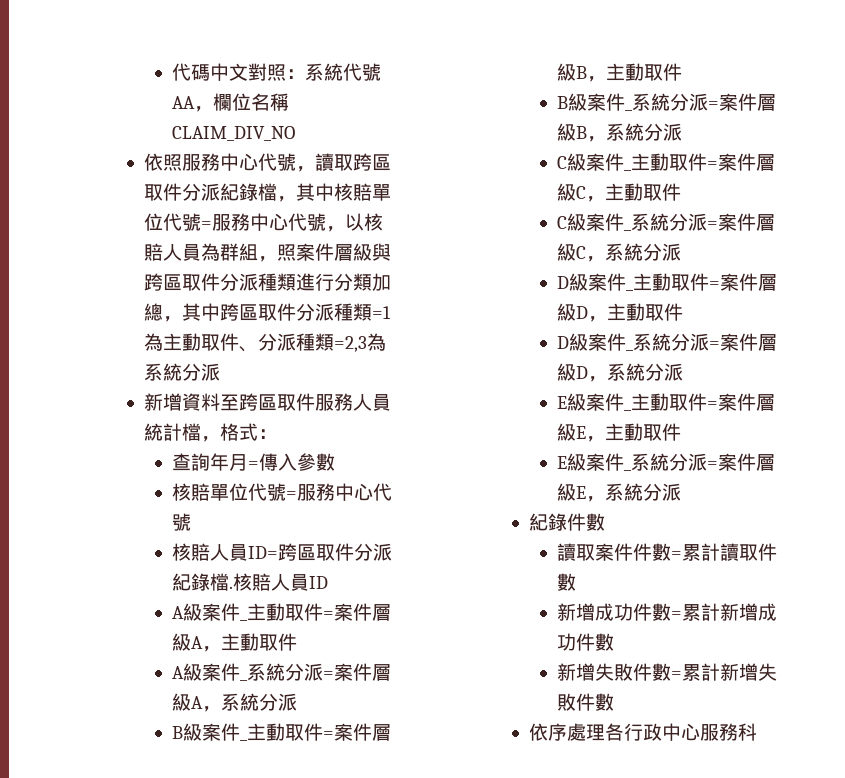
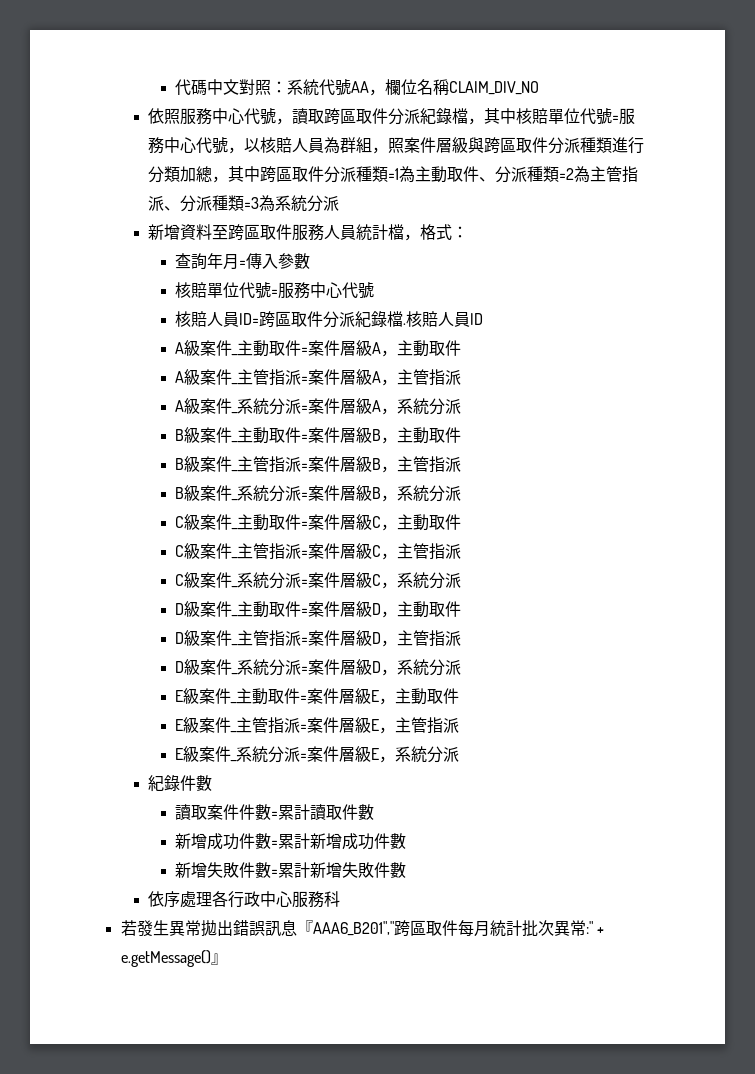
- 依照服務中心代號，讀取跨區取件分派紀錄檔，其中核賠單位代號=服務中心代號，以核賠人員為群組，照案件層級與跨區取件分派種類進行分類加總，其中跨區取件分派種類=1為主動取件、分派種類=2,3為系統分派
+ 依照服務中心代號，讀取跨區取件分派紀錄檔，其中核賠單位代號=服務中心代號，以核賠人員為群組，照案件層級與跨區取件分派種類進行分類加總，其中跨區取件分派種類=1為主動取件、分派種類=2為主管指派、分派種類=3為系統分派
+ A級案件_主管指派=案件層級A，主管指派
+ B級案件_主管指派=案件層級B，主管指派
+ C級案件_主管指派=案件層級C，主管指派
+ D級案件_主管指派=案件層級D，主管指派
+ E級案件_主管指派=案件層級E，主管指派
+ 若發生異常拋出錯誤訊息『AAA6_B201","跨區取件每月統計批次異常:" + e.getMessage()』

